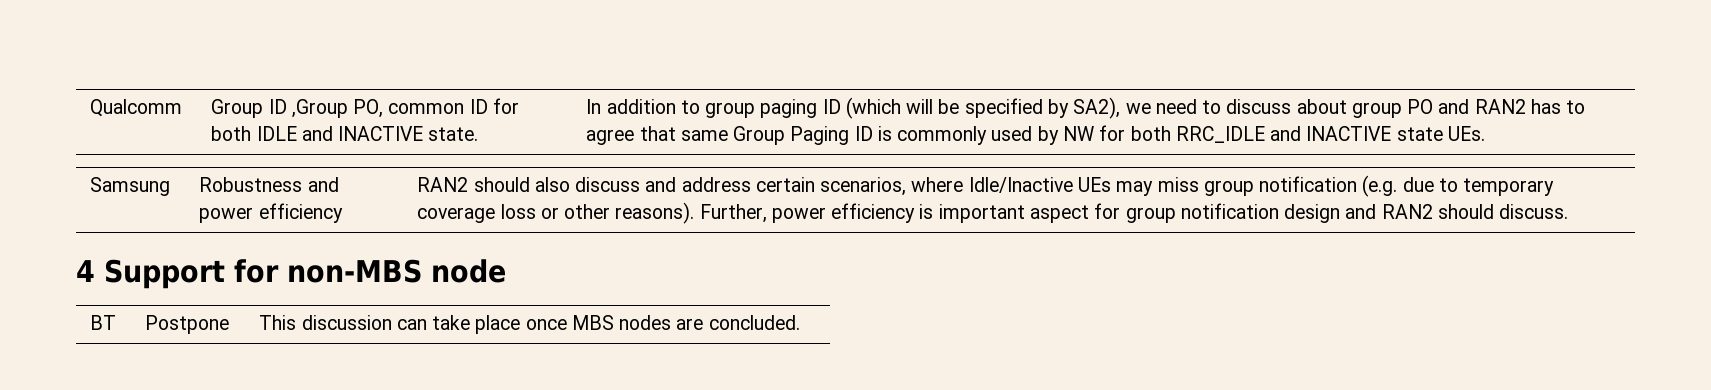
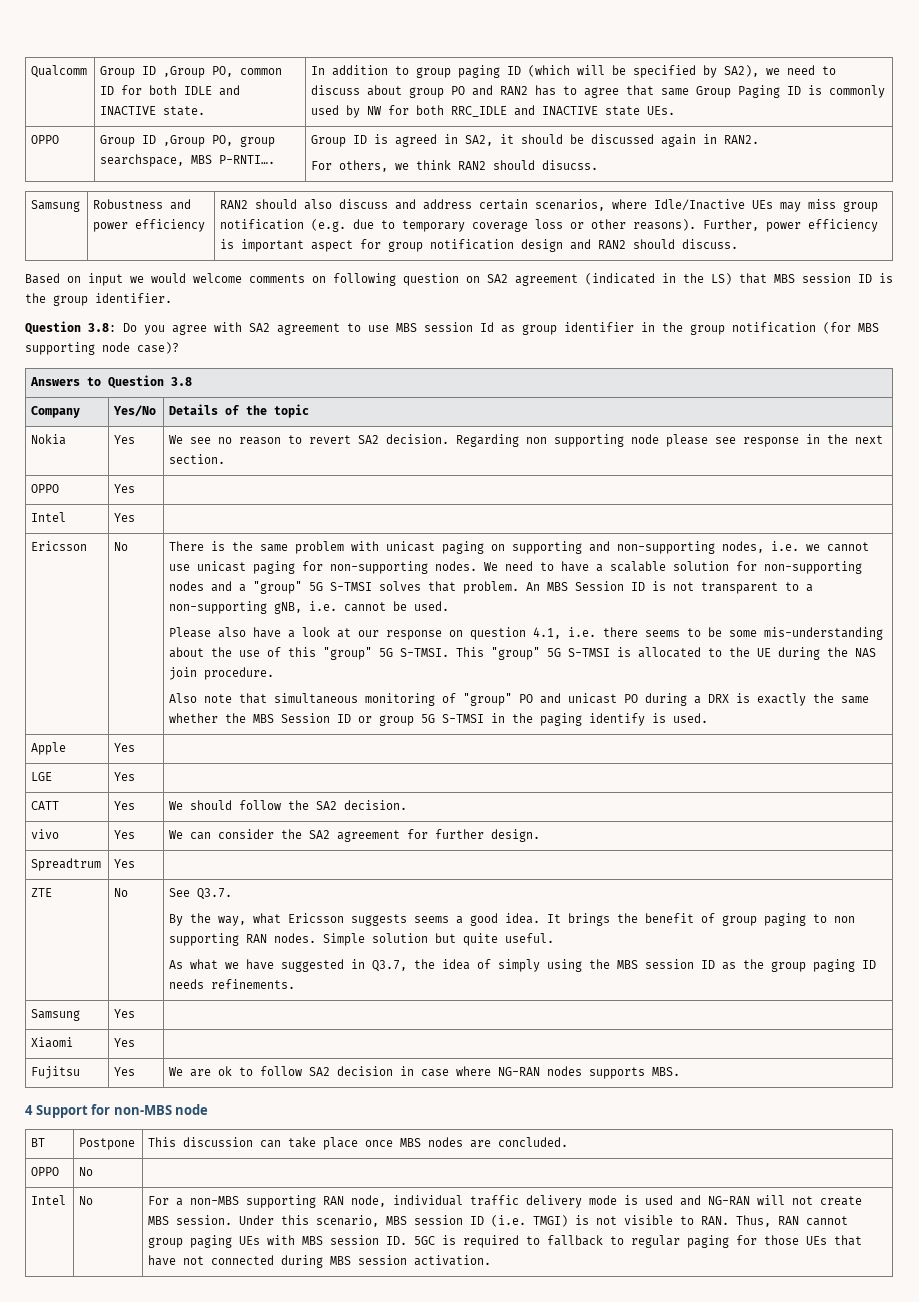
+ OPPO | Group ID ,Group PO, group searchspace, MBS P-RNTI…. | Group ID is agreed in SA2, it should be discussed again in RAN2.
+ For others, we think RAN2 should disucss.
+ Based on input we would welcome comments on following question on SA2 agreement (indicated in the LS) that MBS session ID is the group identifier.
+ Question 3.8: Do you agree with SA2 agreement to use MBS session Id as group identifier in the group notification (for MBS supporting node case)?
+ Answers to Question 3.8
+ Company | Yes/No | Details of the topic
+ Nokia | Yes | We see no reason to revert SA2 decision. Regarding non supporting node please see response in the next section.
+ OPPO | Yes |
+ Intel | Yes |
+ Ericsson | No | There is the same problem with unicast paging on supporting and non-supporting nodes, i.e. we cannot use unicast paging for non-supporting nodes. We need to have a scalable solution for non-supporting nodes and a "group" 5G S-TMSI solves that problem. An MBS Session ID is not transparent to a non-supporting gNB, i.e. cannot be used.
+ Please also have a look at our response on question 4.1, i.e. there seems to be some mis-understanding about the use of this "group" 5G S-TMSI. This "group" 5G S-TMSI is allocated to the UE during the NAS join procedure.
+ Also note that simultaneous monitoring of "group" PO and unicast PO during a DRX is exactly the same whether the MBS Session ID or group 5G S-TMSI in the paging identify is used.
+ Apple | Yes |
+ LGE | Yes |
+ CATT | Yes | We should follow the SA2 decision.
+ vivo | Yes | We can consider the SA2 agreement for further design.
+ Spreadtrum | Yes |
+ ZTE | No | See Q3.7.
+ By the way, what Ericsson suggests seems a good idea. It brings the benefit of group paging to non supporting RAN nodes. Simple solution but quite useful.
+ As what we have suggested in Q3.7, the idea of simply using the MBS session ID as the group paging ID needs refinements.
+ Samsung | Yes |
+ Xiaomi | Yes |
+ Fujitsu | Yes | We are ok to follow SA2 decision in case where NG-RAN nodes supports MBS.
+ OPPO | No |
+ Intel | No | For a non-MBS supporting RAN node, individual traffic delivery mode is used and NG-RAN will not create MBS session. Under this scenario, MBS session ID (i.e. TMGI) is not visible to RAN. Thus, RAN cannot group paging UEs with MBS session ID. 5GC is required to fallback to regular paging for those UEs that have not connected during MBS session activation.

